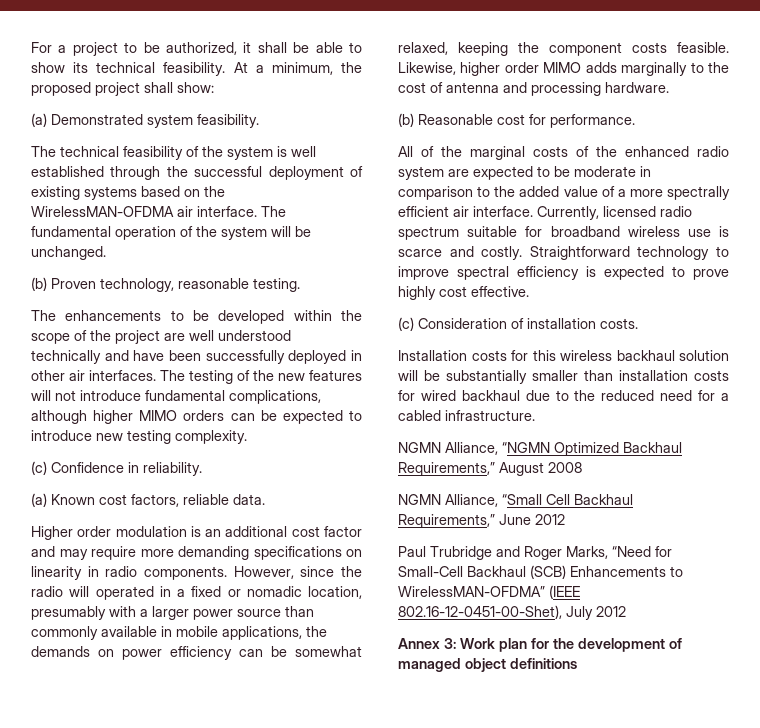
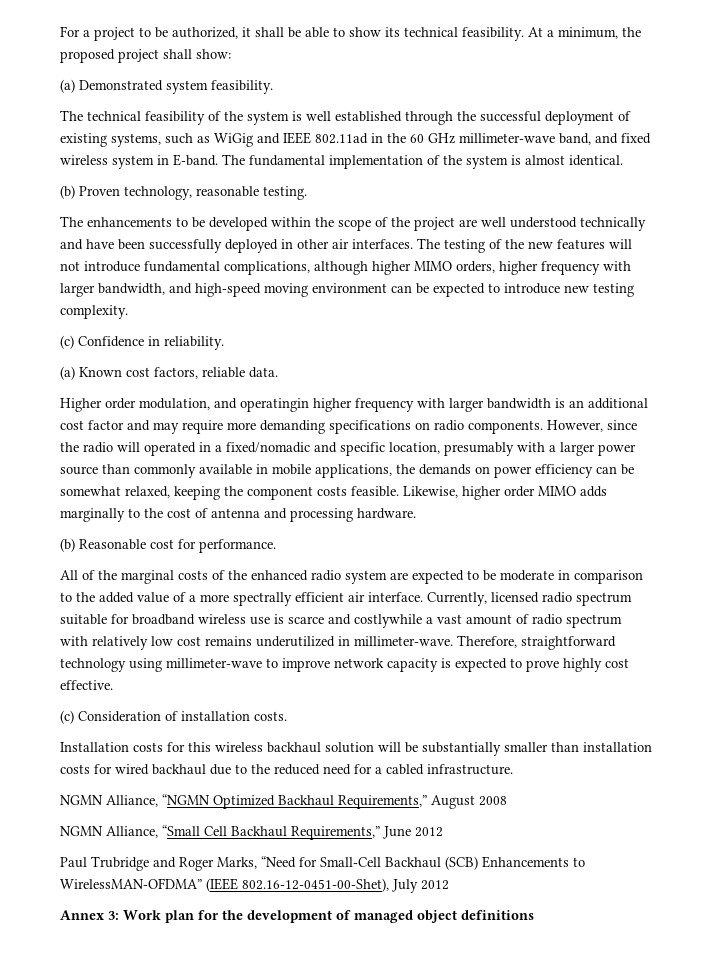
- The technical feasibility of the system is well established through the successful deployment of existing systems based on the WirelessMAN-OFDMA air interface.
+ The technical feasibility of the system is well established through the successful deployment of existing systems, such as WiGig and IEEE 802.11ad in the 60 GHz millimeter-wave band, and fixed wireless system in E-band.
- The fundamental operation of the system will be unchanged.
+ The fundamental implementation of the system is almost identical.
- The testing of the new features will not introduce fundamental complications, although higher MIMO orders can be expected to introduce new testing complexity.
+ The testing of the new features will not introduce fundamental complications, although higher MIMO orders, higher frequency with larger bandwidth, and high-speed moving environment can be expected to introduce new testing complexity.
- Higher order modulation is an additional cost factor and may require more demanding specifications on linearity in radio components.
+ Higher order modulation, and operatingin higher frequency with larger bandwidth is an additional cost factor and may require more demanding specifications on radio components.
- However, since the radio will operated in a fixed or nomadic location, presumably with a larger power source than commonly available in mobile applications, the demands on power efficiency can be somewhat relaxed, keeping the component costs feasible.
+ However, since the radio will operated in a fixed/nomadic and specific location, presumably with a larger power source than commonly available in mobile applications, the demands on power efficiency can be somewhat relaxed, keeping the component costs feasible.
- Currently, licensed radio spectrum suitable for broadband wireless use is scarce and costly. Straightforward technology to improve spectral efficiency is expected to prove highly cost effective.
+ Currently, licensed radio spectrum suitable for broadband wireless use is scarce and costlywhile a vast amount of radio spectrum with relatively low cost remains underutilized in millimeter-wave. Therefore, straightforward technology using millimeter-wave to improve network capacity is expected to prove highly cost effective.

